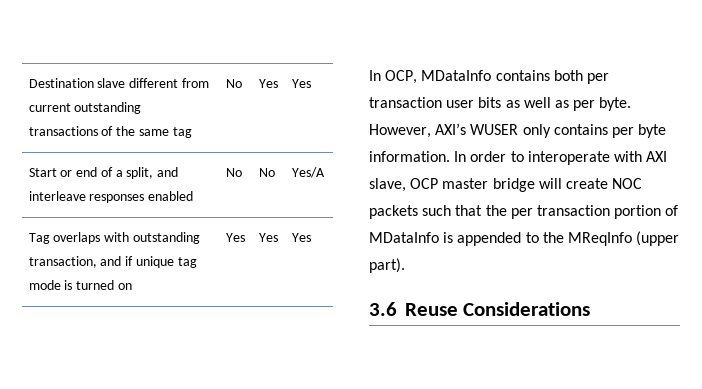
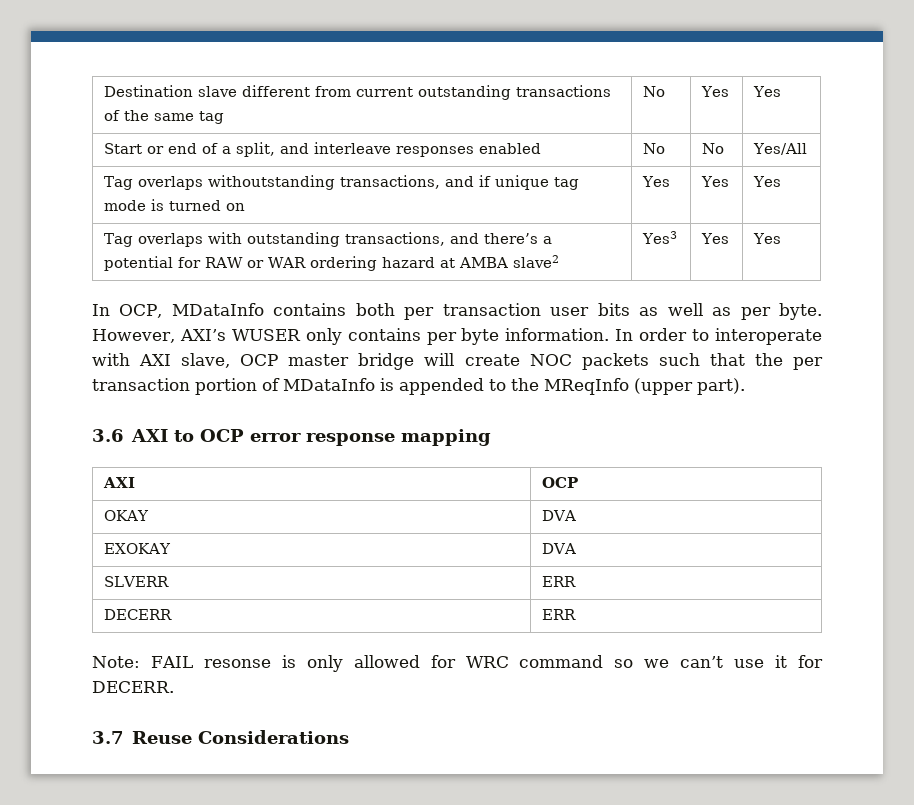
- Start or end of a split, and interleave responses enabled | No | No | Yes/A
- Tag overlaps with outstanding transaction, and if unique tag mode is turned on | Yes | Yes | Yes
+ Start or end of a split, and interleave responses enabled | No | No | Yes/All
+ Tag overlaps withoutstanding transactions, and if unique tag mode is turned on | Yes | Yes | Yes
+ Tag overlaps with outstanding transactions, and there’s a potential for RAW or WAR ordering hazard at AMBA slave2 | Yes3 | Yes | Yes
- 3.6 Reuse Considerations
+ 3.6 AXI to OCP error response mapping
+ AXI | OCP
+ OKAY | DVA
+ EXOKAY | DVA
+ SLVERR | ERR
+ DECERR | ERR
+ Note: FAIL resonse is only allowed for WRC command so we can’t use it for DECERR.
+ 3.7 Reuse Considerations

